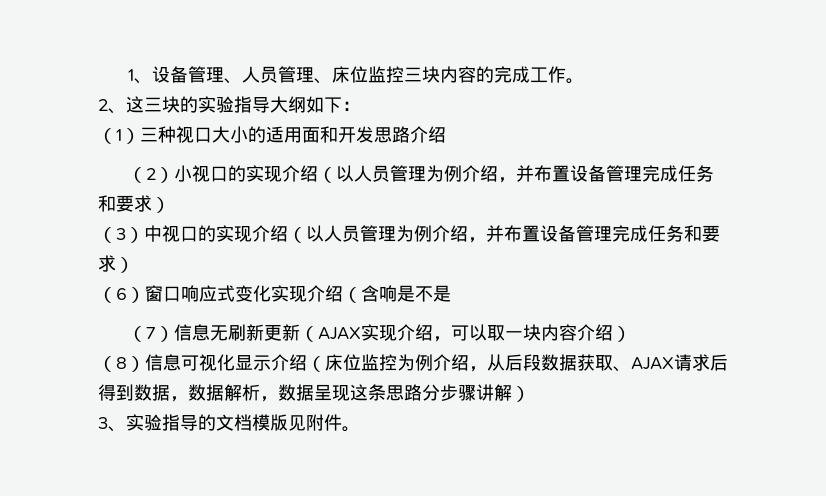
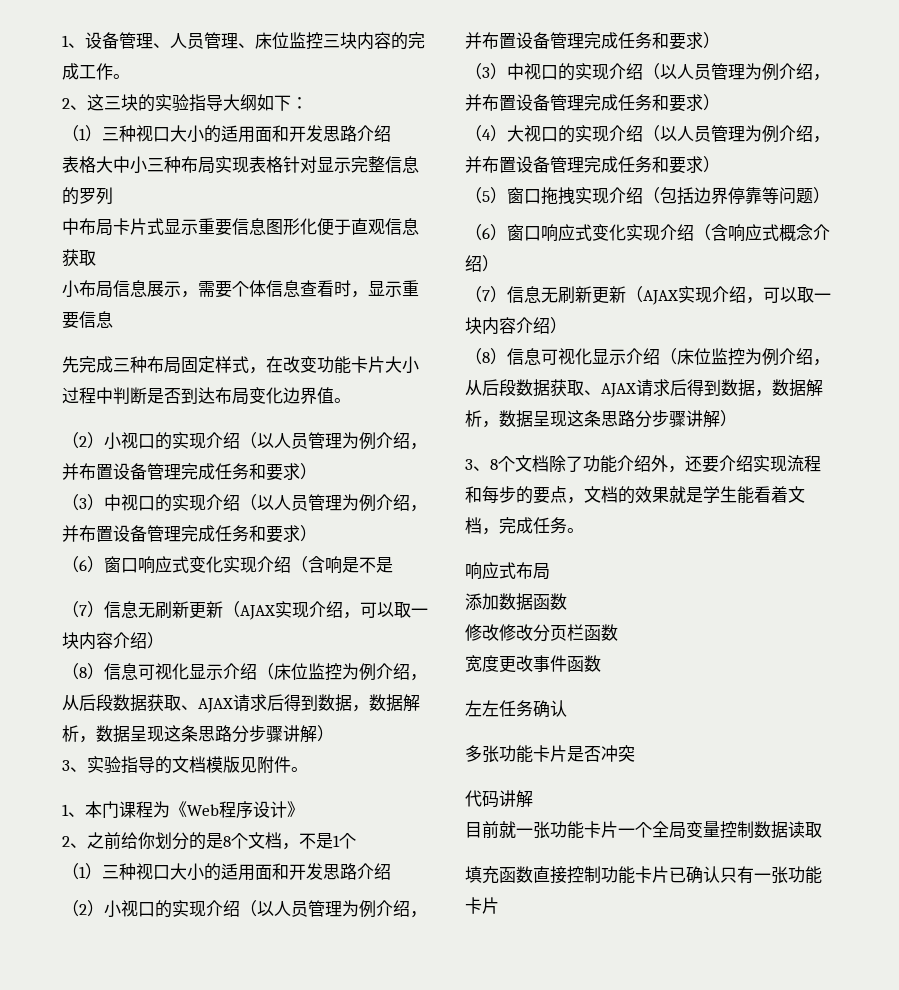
+ 表格大中小三种布局实现表格针对显示完整信息的罗列
+ 中布局卡片式显示重要信息图形化便于直观信息获取
+ 小布局信息展示，需要个体信息查看时，显示重要信息
+ 先完成三种布局固定样式，在改变功能卡片大小过程中判断是否到达布局变化边界值。
+ 1、本门课程为《Web程序设计》
+ 2、之前给你划分的是8个文档，不是1个
+ （1）三种视口大小的适用面和开发思路介绍
+ （2）小视口的实现介绍（以人员管理为例介绍，并布置设备管理完成任务和要求）
+ （3）中视口的实现介绍（以人员管理为例介绍，并布置设备管理完成任务和要求）
+ （4）大视口的实现介绍（以人员管理为例介绍，并布置设备管理完成任务和要求）
+ （5）窗口拖拽实现介绍（包括边界停靠等问题）
+ （6）窗口响应式变化实现介绍（含响应式概念介绍）
+ （7）信息无刷新更新（AJAX实现介绍，可以取一块内容介绍）
+ （8）信息可视化显示介绍（床位监控为例介绍，从后段数据获取、AJAX请求后得到数据，数据解析，数据呈现这条思路分步骤讲解）
+ 3、8个文档除了功能介绍外，还要介绍实现流程和每步的要点，文档的效果就是学生能看着文档，完成任务。
+ 响应式布局
+ 添加数据函数
+ 修改修改分页栏函数
+ 宽度更改事件函数
+ 左左任务确认
+ 多张功能卡片是否冲突
+ 代码讲解
+ 目前就一张功能卡片一个全局变量控制数据读取
+ 填充函数直接控制功能卡片已确认只有一张功能卡片

